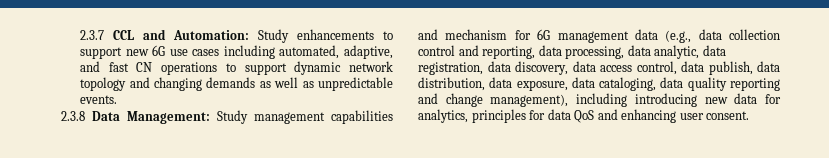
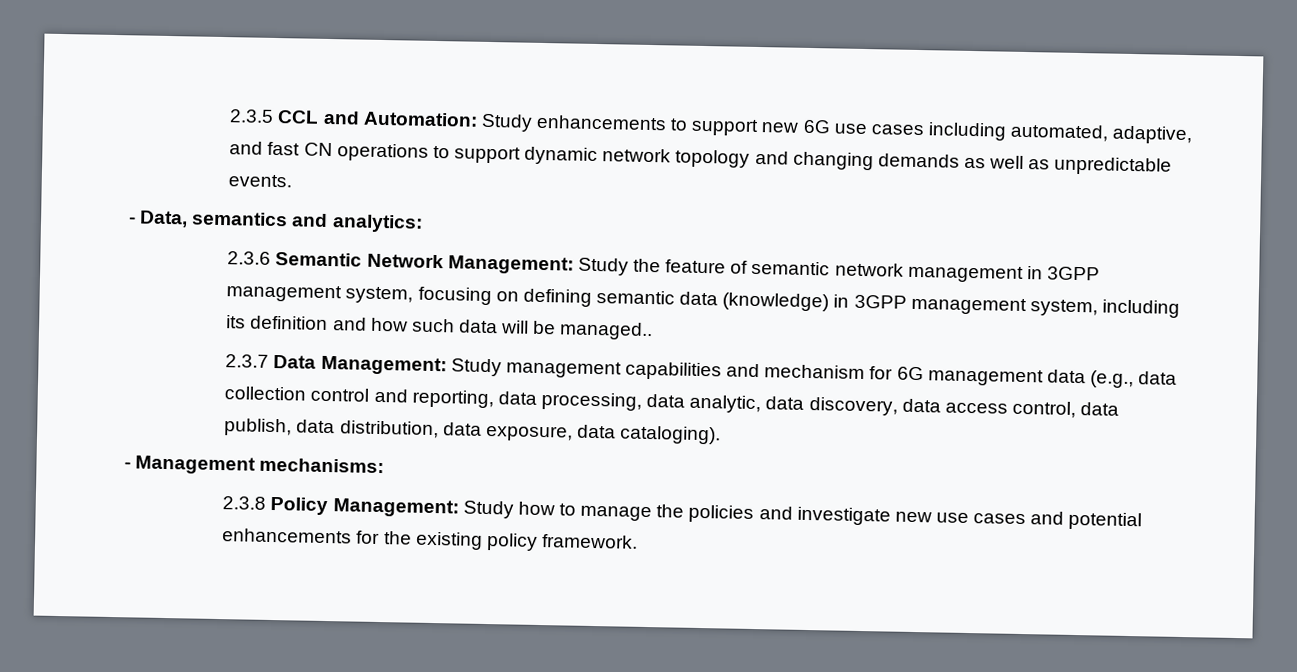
- 2.3.7 CCL and Automation: Study enhancements to support new 6G use cases including automated, adaptive, and fast CN operations to support dynamic network topology and changing demands as well as unpredictable events.
+ 2.3.5 CCL and Automation: Study enhancements to support new 6G use cases including automated, adaptive, and fast CN operations to support dynamic network topology and changing demands as well as unpredictable events.
- 2.3.8 Data Management: Study management capabilities and mechanism for 6G management data (e.g., data collection control and reporting, data processing, data analytic, data registration, data discovery, data access control, data publish, data distribution, data exposure, data cataloging, data quality reporting and change management), including introducing new data for analytics, principles for data QoS and enhancing user consent.
+ - Data, semantics and analytics:
+ 2.3.6 Semantic Network Management: Study the feature of semantic network management in 3GPP management system, focusing on defining semantic data (knowledge) in 3GPP management system, including its definition and how such data will be managed..
+ 2.3.7 Data Management: Study management capabilities and mechanism for 6G management data (e.g., data collection control and reporting, data processing, data analytic, data discovery, data access control, data publish, data distribution, data exposure, data cataloging).
+ - Management mechanisms:
+ 2.3.8 Policy Management: Study how to manage the policies and investigate new use cases and potential enhancements for the existing policy framework.

